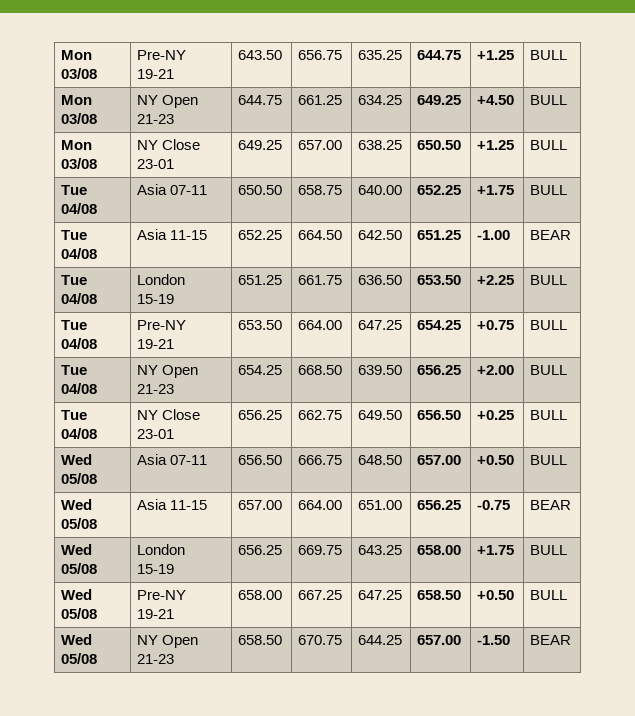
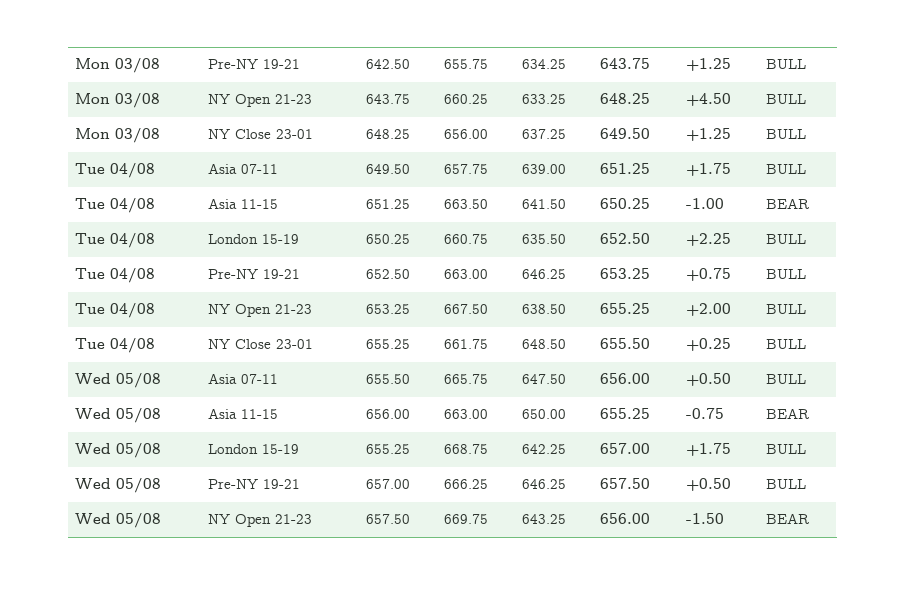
- Mon 03/08 | Pre-NY 19-21 | 643.50 | 656.75 | 635.25 | 644.75 | +1.25 | BULL
+ Mon 03/08 | Pre-NY 19-21 | 642.50 | 655.75 | 634.25 | 643.75 | +1.25 | BULL
- Mon 03/08 | NY Open 21-23 | 644.75 | 661.25 | 634.25 | 649.25 | +4.50 | BULL
+ Mon 03/08 | NY Open 21-23 | 643.75 | 660.25 | 633.25 | 648.25 | +4.50 | BULL
- Mon 03/08 | NY Close 23-01 | 649.25 | 657.00 | 638.25 | 650.50 | +1.25 | BULL
+ Mon 03/08 | NY Close 23-01 | 648.25 | 656.00 | 637.25 | 649.50 | +1.25 | BULL
- Tue 04/08 | Asia 07-11 | 650.50 | 658.75 | 640.00 | 652.25 | +1.75 | BULL
+ Tue 04/08 | Asia 07-11 | 649.50 | 657.75 | 639.00 | 651.25 | +1.75 | BULL
- Tue 04/08 | Asia 11-15 | 652.25 | 664.50 | 642.50 | 651.25 | -1.00 | BEAR
+ Tue 04/08 | Asia 11-15 | 651.25 | 663.50 | 641.50 | 650.25 | -1.00 | BEAR
- Tue 04/08 | London 15-19 | 651.25 | 661.75 | 636.50 | 653.50 | +2.25 | BULL
+ Tue 04/08 | London 15-19 | 650.25 | 660.75 | 635.50 | 652.50 | +2.25 | BULL
- Tue 04/08 | Pre-NY 19-21 | 653.50 | 664.00 | 647.25 | 654.25 | +0.75 | BULL
+ Tue 04/08 | Pre-NY 19-21 | 652.50 | 663.00 | 646.25 | 653.25 | +0.75 | BULL
- Tue 04/08 | NY Open 21-23 | 654.25 | 668.50 | 639.50 | 656.25 | +2.00 | BULL
+ Tue 04/08 | NY Open 21-23 | 653.25 | 667.50 | 638.50 | 655.25 | +2.00 | BULL
- Tue 04/08 | NY Close 23-01 | 656.25 | 662.75 | 649.50 | 656.50 | +0.25 | BULL
+ Tue 04/08 | NY Close 23-01 | 655.25 | 661.75 | 648.50 | 655.50 | +0.25 | BULL
- Wed 05/08 | Asia 07-11 | 656.50 | 666.75 | 648.50 | 657.00 | +0.50 | BULL
+ Wed 05/08 | Asia 07-11 | 655.50 | 665.75 | 647.50 | 656.00 | +0.50 | BULL
- Wed 05/08 | Asia 11-15 | 657.00 | 664.00 | 651.00 | 656.25 | -0.75 | BEAR
+ Wed 05/08 | Asia 11-15 | 656.00 | 663.00 | 650.00 | 655.25 | -0.75 | BEAR
- Wed 05/08 | London 15-19 | 656.25 | 669.75 | 643.25 | 658.00 | +1.75 | BULL
+ Wed 05/08 | London 15-19 | 655.25 | 668.75 | 642.25 | 657.00 | +1.75 | BULL
- Wed 05/08 | Pre-NY 19-21 | 658.00 | 667.25 | 647.25 | 658.50 | +0.50 | BULL
+ Wed 05/08 | Pre-NY 19-21 | 657.00 | 666.25 | 646.25 | 657.50 | +0.50 | BULL
- Wed 05/08 | NY Open 21-23 | 658.50 | 670.75 | 644.25 | 657.00 | -1.50 | BEAR
+ Wed 05/08 | NY Open 21-23 | 657.50 | 669.75 | 643.25 | 656.00 | -1.50 | BEAR

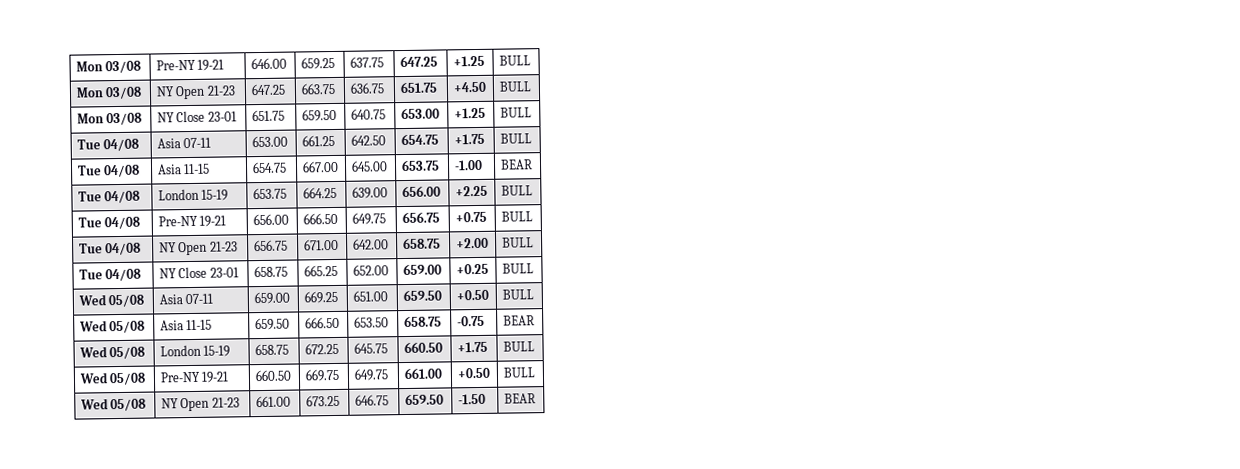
- Mon 03/08 | Pre-NY 19-21 | 642.50 | 655.75 | 634.25 | 643.75 | +1.25 | BULL
+ Mon 03/08 | Pre-NY 19-21 | 646.00 | 659.25 | 637.75 | 647.25 | +1.25 | BULL
- Mon 03/08 | NY Open 21-23 | 643.75 | 660.25 | 633.25 | 648.25 | +4.50 | BULL
+ Mon 03/08 | NY Open 21-23 | 647.25 | 663.75 | 636.75 | 651.75 | +4.50 | BULL
- Mon 03/08 | NY Close 23-01 | 648.25 | 656.00 | 637.25 | 649.50 | +1.25 | BULL
+ Mon 03/08 | NY Close 23-01 | 651.75 | 659.50 | 640.75 | 653.00 | +1.25 | BULL
- Tue 04/08 | Asia 07-11 | 649.50 | 657.75 | 639.00 | 651.25 | +1.75 | BULL
+ Tue 04/08 | Asia 07-11 | 653.00 | 661.25 | 642.50 | 654.75 | +1.75 | BULL
- Tue 04/08 | Asia 11-15 | 651.25 | 663.50 | 641.50 | 650.25 | -1.00 | BEAR
+ Tue 04/08 | Asia 11-15 | 654.75 | 667.00 | 645.00 | 653.75 | -1.00 | BEAR
- Tue 04/08 | London 15-19 | 650.25 | 660.75 | 635.50 | 652.50 | +2.25 | BULL
+ Tue 04/08 | London 15-19 | 653.75 | 664.25 | 639.00 | 656.00 | +2.25 | BULL
- Tue 04/08 | Pre-NY 19-21 | 652.50 | 663.00 | 646.25 | 653.25 | +0.75 | BULL
+ Tue 04/08 | Pre-NY 19-21 | 656.00 | 666.50 | 649.75 | 656.75 | +0.75 | BULL
- Tue 04/08 | NY Open 21-23 | 653.25 | 667.50 | 638.50 | 655.25 | +2.00 | BULL
+ Tue 04/08 | NY Open 21-23 | 656.75 | 671.00 | 642.00 | 658.75 | +2.00 | BULL
- Tue 04/08 | NY Close 23-01 | 655.25 | 661.75 | 648.50 | 655.50 | +0.25 | BULL
+ Tue 04/08 | NY Close 23-01 | 658.75 | 665.25 | 652.00 | 659.00 | +0.25 | BULL
- Wed 05/08 | Asia 07-11 | 655.50 | 665.75 | 647.50 | 656.00 | +0.50 | BULL
+ Wed 05/08 | Asia 07-11 | 659.00 | 669.25 | 651.00 | 659.50 | +0.50 | BULL
- Wed 05/08 | Asia 11-15 | 656.00 | 663.00 | 650.00 | 655.25 | -0.75 | BEAR
+ Wed 05/08 | Asia 11-15 | 659.50 | 666.50 | 653.50 | 658.75 | -0.75 | BEAR
- Wed 05/08 | London 15-19 | 655.25 | 668.75 | 642.25 | 657.00 | +1.75 | BULL
+ Wed 05/08 | London 15-19 | 658.75 | 672.25 | 645.75 | 660.50 | +1.75 | BULL
- Wed 05/08 | Pre-NY 19-21 | 657.00 | 666.25 | 646.25 | 657.50 | +0.50 | BULL
+ Wed 05/08 | Pre-NY 19-21 | 660.50 | 669.75 | 649.75 | 661.00 | +0.50 | BULL
- Wed 05/08 | NY Open 21-23 | 657.50 | 669.75 | 643.25 | 656.00 | -1.50 | BEAR
+ Wed 05/08 | NY Open 21-23 | 661.00 | 673.25 | 646.75 | 659.50 | -1.50 | BEAR

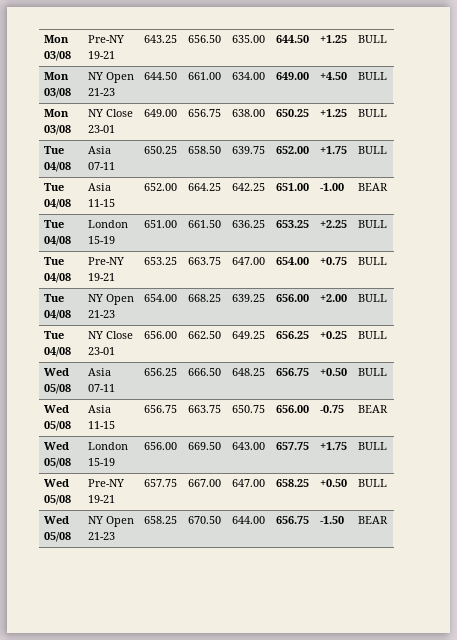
- Mon 03/08 | Pre-NY 19-21 | 646.00 | 659.25 | 637.75 | 647.25 | +1.25 | BULL
+ Mon 03/08 | Pre-NY 19-21 | 643.25 | 656.50 | 635.00 | 644.50 | +1.25 | BULL
- Mon 03/08 | NY Open 21-23 | 647.25 | 663.75 | 636.75 | 651.75 | +4.50 | BULL
+ Mon 03/08 | NY Open 21-23 | 644.50 | 661.00 | 634.00 | 649.00 | +4.50 | BULL
- Mon 03/08 | NY Close 23-01 | 651.75 | 659.50 | 640.75 | 653.00 | +1.25 | BULL
+ Mon 03/08 | NY Close 23-01 | 649.00 | 656.75 | 638.00 | 650.25 | +1.25 | BULL
- Tue 04/08 | Asia 07-11 | 653.00 | 661.25 | 642.50 | 654.75 | +1.75 | BULL
+ Tue 04/08 | Asia 07-11 | 650.25 | 658.50 | 639.75 | 652.00 | +1.75 | BULL
- Tue 04/08 | Asia 11-15 | 654.75 | 667.00 | 645.00 | 653.75 | -1.00 | BEAR
+ Tue 04/08 | Asia 11-15 | 652.00 | 664.25 | 642.25 | 651.00 | -1.00 | BEAR
- Tue 04/08 | London 15-19 | 653.75 | 664.25 | 639.00 | 656.00 | +2.25 | BULL
+ Tue 04/08 | London 15-19 | 651.00 | 661.50 | 636.25 | 653.25 | +2.25 | BULL
- Tue 04/08 | Pre-NY 19-21 | 656.00 | 666.50 | 649.75 | 656.75 | +0.75 | BULL
+ Tue 04/08 | Pre-NY 19-21 | 653.25 | 663.75 | 647.00 | 654.00 | +0.75 | BULL
- Tue 04/08 | NY Open 21-23 | 656.75 | 671.00 | 642.00 | 658.75 | +2.00 | BULL
+ Tue 04/08 | NY Open 21-23 | 654.00 | 668.25 | 639.25 | 656.00 | +2.00 | BULL
- Tue 04/08 | NY Close 23-01 | 658.75 | 665.25 | 652.00 | 659.00 | +0.25 | BULL
+ Tue 04/08 | NY Close 23-01 | 656.00 | 662.50 | 649.25 | 656.25 | +0.25 | BULL
- Wed 05/08 | Asia 07-11 | 659.00 | 669.25 | 651.00 | 659.50 | +0.50 | BULL
+ Wed 05/08 | Asia 07-11 | 656.25 | 666.50 | 648.25 | 656.75 | +0.50 | BULL
- Wed 05/08 | Asia 11-15 | 659.50 | 666.50 | 653.50 | 658.75 | -0.75 | BEAR
+ Wed 05/08 | Asia 11-15 | 656.75 | 663.75 | 650.75 | 656.00 | -0.75 | BEAR
- Wed 05/08 | London 15-19 | 658.75 | 672.25 | 645.75 | 660.50 | +1.75 | BULL
+ Wed 05/08 | London 15-19 | 656.00 | 669.50 | 643.00 | 657.75 | +1.75 | BULL
- Wed 05/08 | Pre-NY 19-21 | 660.50 | 669.75 | 649.75 | 661.00 | +0.50 | BULL
+ Wed 05/08 | Pre-NY 19-21 | 657.75 | 667.00 | 647.00 | 658.25 | +0.50 | BULL
- Wed 05/08 | NY Open 21-23 | 661.00 | 673.25 | 646.75 | 659.50 | -1.50 | BEAR
+ Wed 05/08 | NY Open 21-23 | 658.25 | 670.50 | 644.00 | 656.75 | -1.50 | BEAR

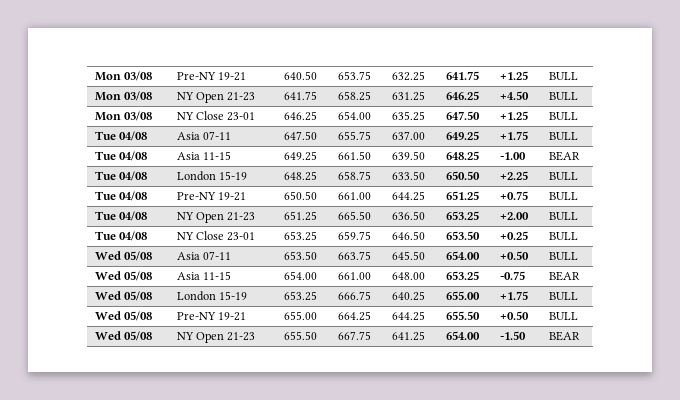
- Mon 03/08 | Pre-NY 19-21 | 643.25 | 656.50 | 635.00 | 644.50 | +1.25 | BULL
+ Mon 03/08 | Pre-NY 19-21 | 640.50 | 653.75 | 632.25 | 641.75 | +1.25 | BULL
- Mon 03/08 | NY Open 21-23 | 644.50 | 661.00 | 634.00 | 649.00 | +4.50 | BULL
+ Mon 03/08 | NY Open 21-23 | 641.75 | 658.25 | 631.25 | 646.25 | +4.50 | BULL
- Mon 03/08 | NY Close 23-01 | 649.00 | 656.75 | 638.00 | 650.25 | +1.25 | BULL
+ Mon 03/08 | NY Close 23-01 | 646.25 | 654.00 | 635.25 | 647.50 | +1.25 | BULL
- Tue 04/08 | Asia 07-11 | 650.25 | 658.50 | 639.75 | 652.00 | +1.75 | BULL
+ Tue 04/08 | Asia 07-11 | 647.50 | 655.75 | 637.00 | 649.25 | +1.75 | BULL
- Tue 04/08 | Asia 11-15 | 652.00 | 664.25 | 642.25 | 651.00 | -1.00 | BEAR
+ Tue 04/08 | Asia 11-15 | 649.25 | 661.50 | 639.50 | 648.25 | -1.00 | BEAR
- Tue 04/08 | London 15-19 | 651.00 | 661.50 | 636.25 | 653.25 | +2.25 | BULL
+ Tue 04/08 | London 15-19 | 648.25 | 658.75 | 633.50 | 650.50 | +2.25 | BULL
- Tue 04/08 | Pre-NY 19-21 | 653.25 | 663.75 | 647.00 | 654.00 | +0.75 | BULL
+ Tue 04/08 | Pre-NY 19-21 | 650.50 | 661.00 | 644.25 | 651.25 | +0.75 | BULL
- Tue 04/08 | NY Open 21-23 | 654.00 | 668.25 | 639.25 | 656.00 | +2.00 | BULL
+ Tue 04/08 | NY Open 21-23 | 651.25 | 665.50 | 636.50 | 653.25 | +2.00 | BULL
- Tue 04/08 | NY Close 23-01 | 656.00 | 662.50 | 649.25 | 656.25 | +0.25 | BULL
+ Tue 04/08 | NY Close 23-01 | 653.25 | 659.75 | 646.50 | 653.50 | +0.25 | BULL
- Wed 05/08 | Asia 07-11 | 656.25 | 666.50 | 648.25 | 656.75 | +0.50 | BULL
+ Wed 05/08 | Asia 07-11 | 653.50 | 663.75 | 645.50 | 654.00 | +0.50 | BULL
- Wed 05/08 | Asia 11-15 | 656.75 | 663.75 | 650.75 | 656.00 | -0.75 | BEAR
+ Wed 05/08 | Asia 11-15 | 654.00 | 661.00 | 648.00 | 653.25 | -0.75 | BEAR
- Wed 05/08 | London 15-19 | 656.00 | 669.50 | 643.00 | 657.75 | +1.75 | BULL
+ Wed 05/08 | London 15-19 | 653.25 | 666.75 | 640.25 | 655.00 | +1.75 | BULL
- Wed 05/08 | Pre-NY 19-21 | 657.75 | 667.00 | 647.00 | 658.25 | +0.50 | BULL
+ Wed 05/08 | Pre-NY 19-21 | 655.00 | 664.25 | 644.25 | 655.50 | +0.50 | BULL
- Wed 05/08 | NY Open 21-23 | 658.25 | 670.50 | 644.00 | 656.75 | -1.50 | BEAR
+ Wed 05/08 | NY Open 21-23 | 655.50 | 667.75 | 641.25 | 654.00 | -1.50 | BEAR

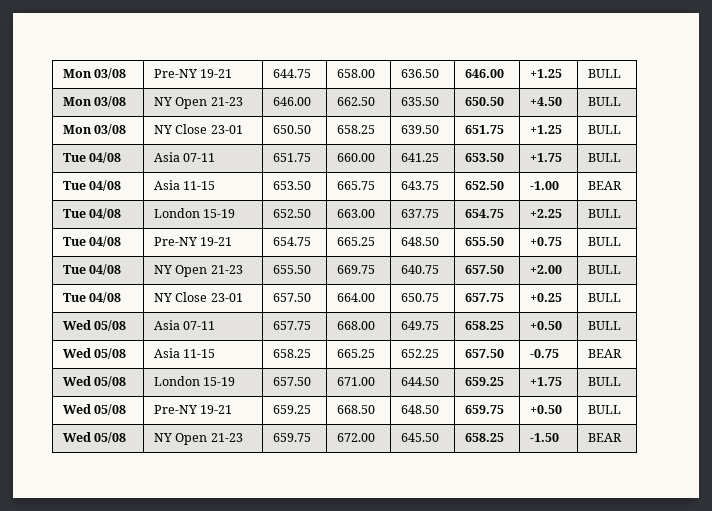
- Mon 03/08 | Pre-NY 19-21 | 640.50 | 653.75 | 632.25 | 641.75 | +1.25 | BULL
+ Mon 03/08 | Pre-NY 19-21 | 644.75 | 658.00 | 636.50 | 646.00 | +1.25 | BULL
- Mon 03/08 | NY Open 21-23 | 641.75 | 658.25 | 631.25 | 646.25 | +4.50 | BULL
+ Mon 03/08 | NY Open 21-23 | 646.00 | 662.50 | 635.50 | 650.50 | +4.50 | BULL
- Mon 03/08 | NY Close 23-01 | 646.25 | 654.00 | 635.25 | 647.50 | +1.25 | BULL
+ Mon 03/08 | NY Close 23-01 | 650.50 | 658.25 | 639.50 | 651.75 | +1.25 | BULL
- Tue 04/08 | Asia 07-11 | 647.50 | 655.75 | 637.00 | 649.25 | +1.75 | BULL
+ Tue 04/08 | Asia 07-11 | 651.75 | 660.00 | 641.25 | 653.50 | +1.75 | BULL
- Tue 04/08 | Asia 11-15 | 649.25 | 661.50 | 639.50 | 648.25 | -1.00 | BEAR
+ Tue 04/08 | Asia 11-15 | 653.50 | 665.75 | 643.75 | 652.50 | -1.00 | BEAR
- Tue 04/08 | London 15-19 | 648.25 | 658.75 | 633.50 | 650.50 | +2.25 | BULL
+ Tue 04/08 | London 15-19 | 652.50 | 663.00 | 637.75 | 654.75 | +2.25 | BULL
- Tue 04/08 | Pre-NY 19-21 | 650.50 | 661.00 | 644.25 | 651.25 | +0.75 | BULL
+ Tue 04/08 | Pre-NY 19-21 | 654.75 | 665.25 | 648.50 | 655.50 | +0.75 | BULL
- Tue 04/08 | NY Open 21-23 | 651.25 | 665.50 | 636.50 | 653.25 | +2.00 | BULL
+ Tue 04/08 | NY Open 21-23 | 655.50 | 669.75 | 640.75 | 657.50 | +2.00 | BULL
- Tue 04/08 | NY Close 23-01 | 653.25 | 659.75 | 646.50 | 653.50 | +0.25 | BULL
+ Tue 04/08 | NY Close 23-01 | 657.50 | 664.00 | 650.75 | 657.75 | +0.25 | BULL
- Wed 05/08 | Asia 07-11 | 653.50 | 663.75 | 645.50 | 654.00 | +0.50 | BULL
+ Wed 05/08 | Asia 07-11 | 657.75 | 668.00 | 649.75 | 658.25 | +0.50 | BULL
- Wed 05/08 | Asia 11-15 | 654.00 | 661.00 | 648.00 | 653.25 | -0.75 | BEAR
+ Wed 05/08 | Asia 11-15 | 658.25 | 665.25 | 652.25 | 657.50 | -0.75 | BEAR
- Wed 05/08 | London 15-19 | 653.25 | 666.75 | 640.25 | 655.00 | +1.75 | BULL
+ Wed 05/08 | London 15-19 | 657.50 | 671.00 | 644.50 | 659.25 | +1.75 | BULL
- Wed 05/08 | Pre-NY 19-21 | 655.00 | 664.25 | 644.25 | 655.50 | +0.50 | BULL
+ Wed 05/08 | Pre-NY 19-21 | 659.25 | 668.50 | 648.50 | 659.75 | +0.50 | BULL
- Wed 05/08 | NY Open 21-23 | 655.50 | 667.75 | 641.25 | 654.00 | -1.50 | BEAR
+ Wed 05/08 | NY Open 21-23 | 659.75 | 672.00 | 645.50 | 658.25 | -1.50 | BEAR

